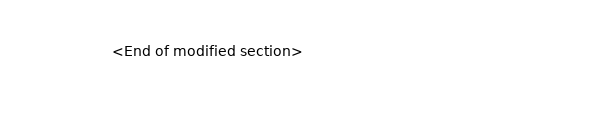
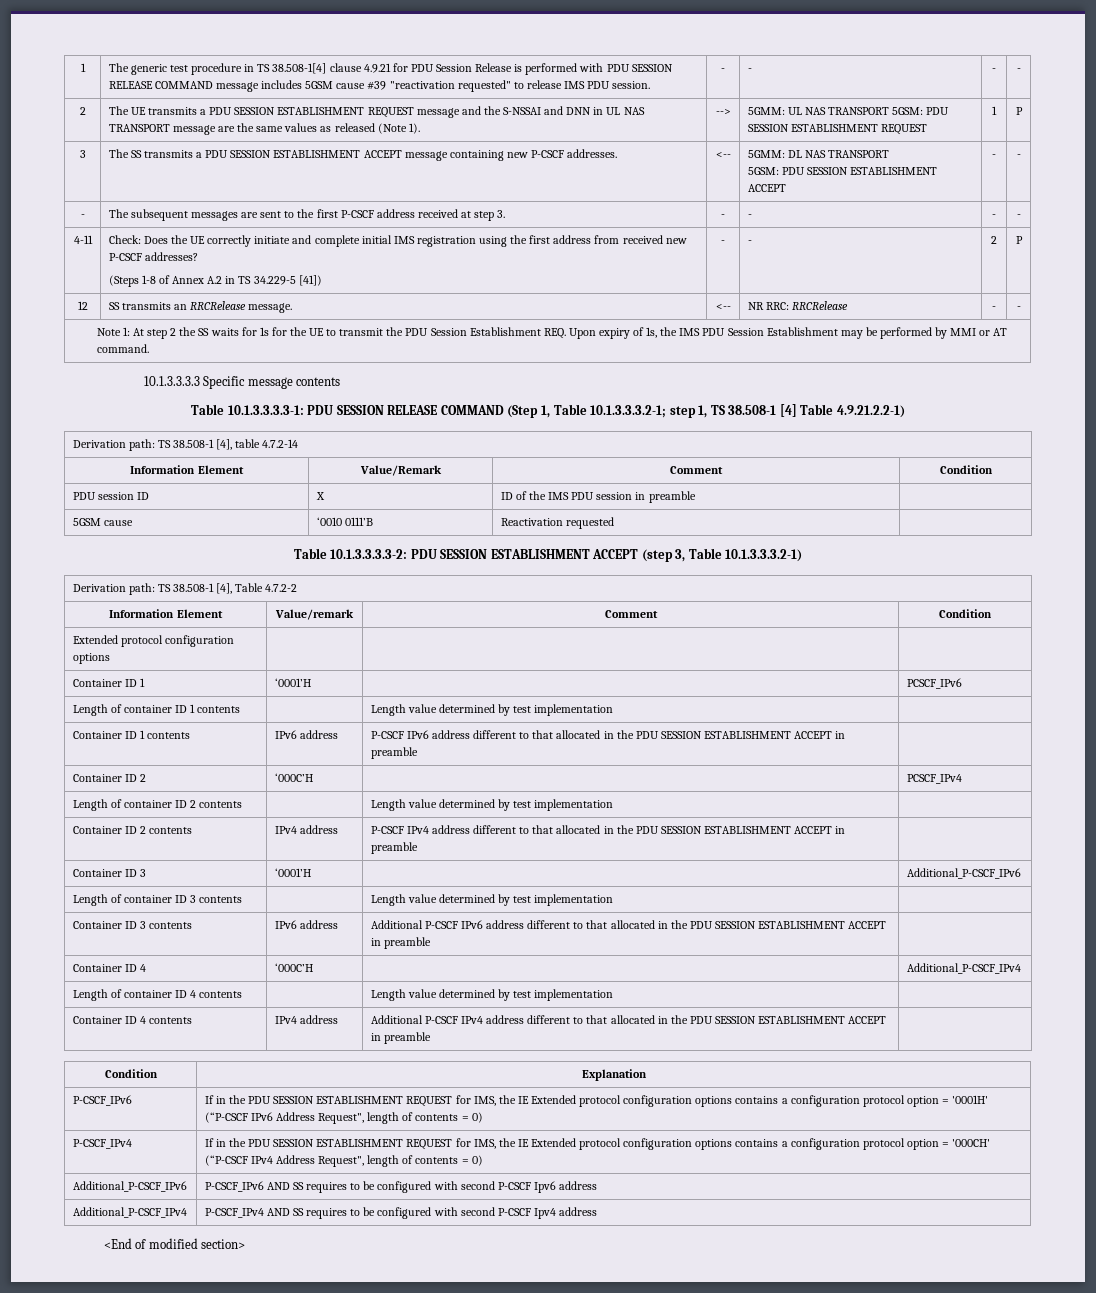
+ 1 | The generic test procedure in TS 38.508-1[4] clause 4.9.21 for PDU Session Release is performed with PDU SESSION RELEASE COMMAND message includes 5GSM cause #39 "reactivation requested" to release IMS PDU session. | - | - | - | -
+ 2 | The UE transmits a PDU SESSION ESTABLISHMENT REQUEST message and the S-NSSAI and DNN in UL NAS TRANSPORT message are the same values as released (Note 1). | --> | 5GMM: UL NAS TRANSPORT 5GSM: PDU SESSION ESTABLISHMENT REQUEST | 1 | P
+ 3 | The SS transmits a PDU SESSION ESTABLISHMENT ACCEPT message containing new P-CSCF addresses. | <-- | 5GMM: DL NAS TRANSPORT
+ 5GSM: PDU SESSION ESTABLISHMENT ACCEPT | - | -
+ - | The subsequent messages are sent to the first P-CSCF address received at step 3. | - | - | - | -
+ 4-11 | Check: Does the UE correctly initiate and complete initial IMS registration using the first address from received new P-CSCF addresses?
+ (Steps 1-8 of Annex A.2 in TS 34.229-5 [41]) | - | - | 2 | P
+ 12 | SS transmits an RRCRelease message. | <-- | NR RRC: RRCRelease | - | -
+ Note 1: At step 2 the SS waits for 1s for the UE to transmit the PDU Session Establishment REQ. Upon expiry of 1s, the IMS PDU Session Establishment may be performed by MMI or AT command.
+ 10.1.3.3.3.3 Specific message contents
+ Table 10.1.3.3.3.3-1: PDU SESSION RELEASE COMMAND (Step 1, Table 10.1.3.3.3.2-1; step 1, TS 38.508-1 [4] Table 4.9.21.2.2-1)
+ Derivation path: TS 38.508-1 [4], table 4.7.2-14
+ Information Element | Value/Remark | Comment | Condition
+ PDU session ID | X | ID of the IMS PDU session in preamble |
+ 5GSM cause | ‘0010 0111’B | Reactivation requested |
+ Table 10.1.3.3.3.3-2: PDU SESSION ESTABLISHMENT ACCEPT (step 3, Table 10.1.3.3.3.2-1)
+ Derivation path: TS 38.508-1 [4], Table 4.7.2-2
+ Information Element | Value/remark | Comment | Condition
+ Extended protocol configuration options | | |
+ Container ID 1 | ‘0001’H | | PCSCF_IPv6
+ Length of container ID 1 contents | | Length value determined by test implementation |
+ Container ID 1 contents | IPv6 address | P-CSCF IPv6 address different to that allocated in the PDU SESSION ESTABLISHMENT ACCEPT in preamble |
+ Container ID 2 | ‘000C’H | | PCSCF_IPv4
+ Length of container ID 2 contents | | Length value determined by test implementation |
+ Container ID 2 contents | IPv4 address | P-CSCF IPv4 address different to that allocated in the PDU SESSION ESTABLISHMENT ACCEPT in preamble |
+ Container ID 3 | ‘0001’H | | Additional_P-CSCF_IPv6
+ Length of container ID 3 contents | | Length value determined by test implementation |
+ Container ID 3 contents | IPv6 address | Additional P-CSCF IPv6 address different to that allocated in the PDU SESSION ESTABLISHMENT ACCEPT in preamble |
+ Container ID 4 | ‘000C’H | | Additional_P-CSCF_IPv4
+ Length of container ID 4 contents | | Length value determined by test implementation |
+ Container ID 4 contents | IPv4 address | Additional P-CSCF IPv4 address different to that allocated in the PDU SESSION ESTABLISHMENT ACCEPT in preamble |
+ Condition | Explanation
+ P-CSCF_IPv6 | If in the PDU SESSION ESTABLISHMENT REQUEST for IMS, the IE Extended protocol configuration options contains a configuration protocol option = '0001H' (“P-CSCF IPv6 Address Request", length of contents = 0)
+ P-CSCF_IPv4 | If in the PDU SESSION ESTABLISHMENT REQUEST for IMS, the IE Extended protocol configuration options contains a configuration protocol option = '000CH' (“P-CSCF IPv4 Address Request", length of contents = 0)
+ Additional_P-CSCF_IPv6 | P-CSCF_IPv6 AND SS requires to be configured with second P-CSCF Ipv6 address
+ Additional_P-CSCF_IPv4 | P-CSCF_IPv4 AND SS requires to be configured with second P-CSCF Ipv4 address

